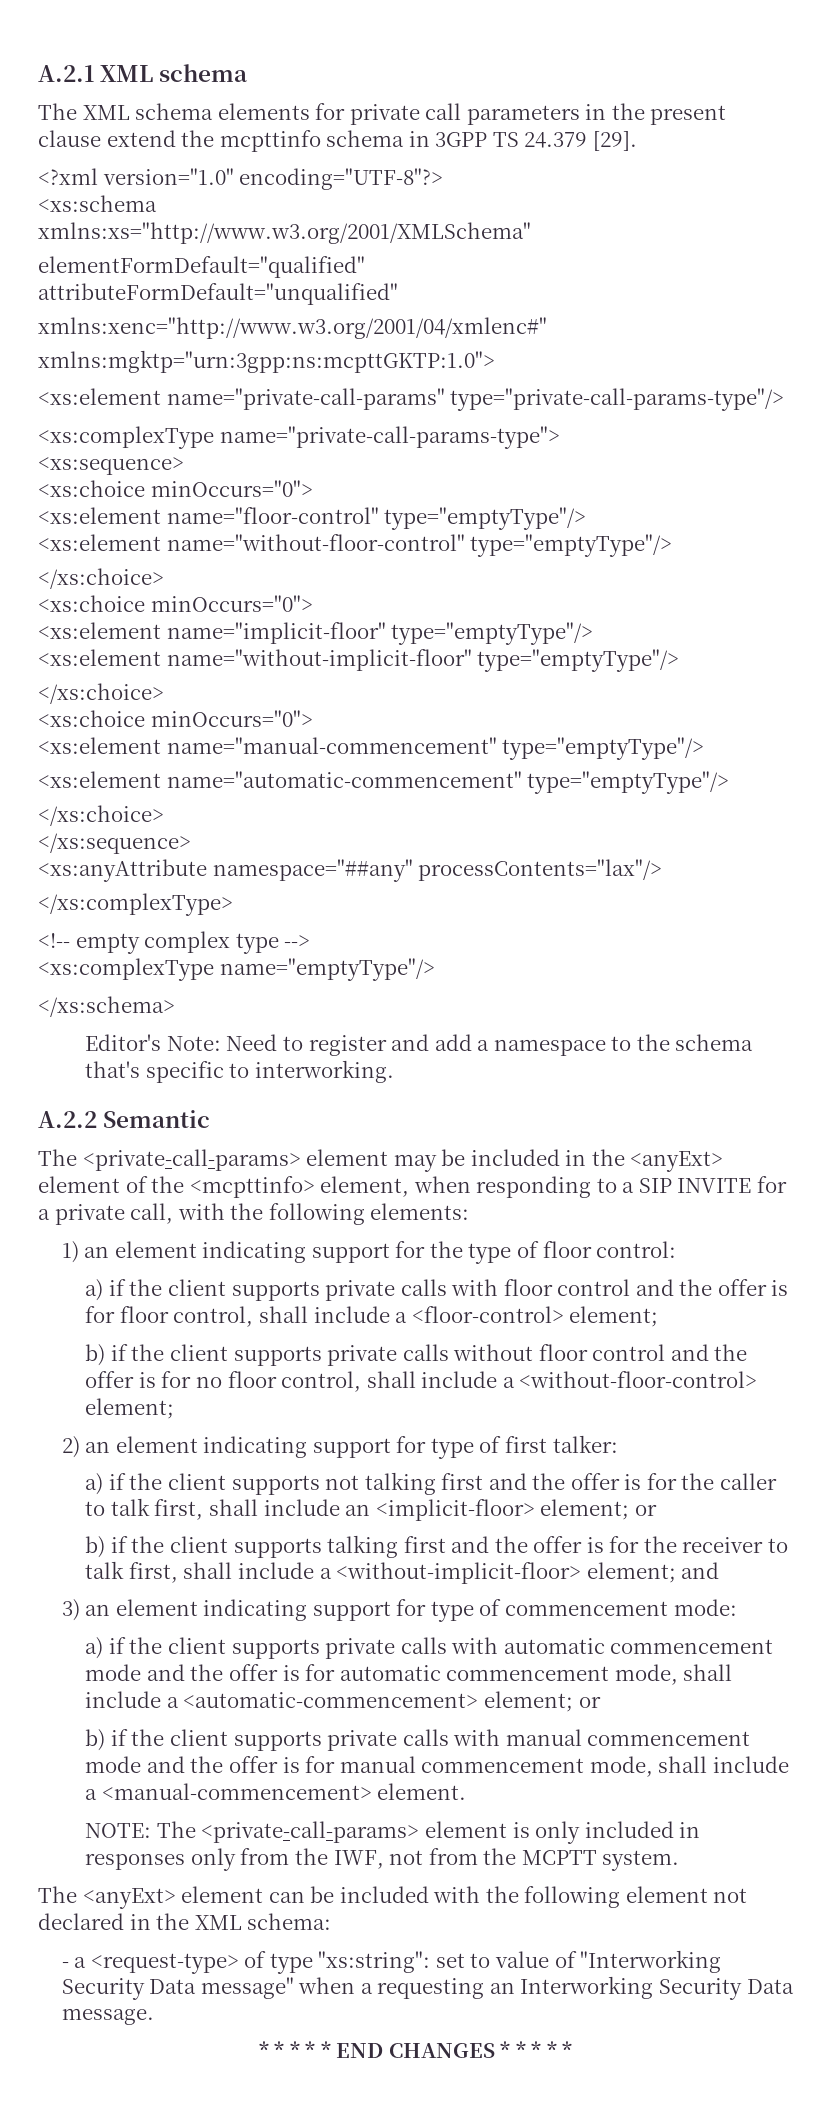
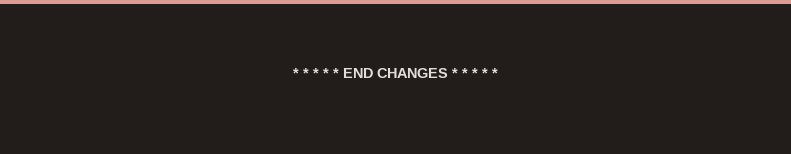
- A.2.1 XML schema
- The XML schema elements for private call parameters in the present clause extend the mcpttinfo schema in 3GPP TS 24.379 [29].
- <?xml version="1.0" encoding="UTF-8"?>
- <xs:schema
- xmlns:xs="http://www.w3.org/2001/XMLSchema"
- elementFormDefault="qualified"
- attributeFormDefault="unqualified"
- xmlns:xenc="http://www.w3.org/2001/04/xmlenc#"
- xmlns:mgktp="urn:3gpp:ns:mcpttGKTP:1.0">
- <xs:element name="private-call-params" type="private-call-params-type"/>
- <xs:complexType name="private-call-params-type">
- <xs:sequence>
- <xs:choice minOccurs="0">
- <xs:element name="floor-control" type="emptyType"/>
- <xs:element name="without-floor-control" type="emptyType"/>
- </xs:choice>
- <xs:choice minOccurs="0">
- <xs:element name="implicit-floor" type="emptyType"/>
- <xs:element name="without-implicit-floor" type="emptyType"/>
- </xs:choice>
- <xs:choice minOccurs="0">
- <xs:element name="manual-commencement" type="emptyType"/>
- <xs:element name="automatic-commencement" type="emptyType"/>
- </xs:choice>
- </xs:sequence>
- <xs:anyAttribute namespace="##any" processContents="lax"/>
- </xs:complexType>
- <!-- empty complex type -->
- <xs:complexType name="emptyType"/>
- </xs:schema>
- Editor's Note: Need to register and add a namespace to the schema that's specific to interworking.
- A.2.2 Semantic
- The <private-call-params> element may be included in the <anyExt> element of the <mcpttinfo> element, when responding to a SIP INVITE for a private call, with the following elements:
- 1) an element indicating support for the type of floor control:
- a) if the client supports private calls with floor control and the offer is for floor control, shall include a <floor-control> element;
- b) if the client supports private calls without floor control and the offer is for no floor control, shall include a <without-floor-control> element;
- 2) an element indicating support for type of first talker:
- a) if the client supports not talking first and the offer is for the caller to talk first, shall include an <implicit-floor> element; or
- b) if the client supports talking first and the offer is for the receiver to talk first, shall include a <without-implicit-floor> element; and
- 3) an element indicating support for type of commencement mode:
- a) if the client supports private calls with automatic commencement mode and the offer is for automatic commencement mode, shall include a <automatic-commencement> element; or
- b) if the client supports private calls with manual commencement mode and the offer is for manual commencement mode, shall include a <manual-commencement> element.
- NOTE: The <private-call-params> element is only included in responses only from the IWF, not from the MCPTT system.
- The <anyExt> element can be included with the following element not declared in the XML schema:
- - a <request-type> of type "xs:string": set to value of "Interworking Security Data message" when a requesting an Interworking Security Data message.

